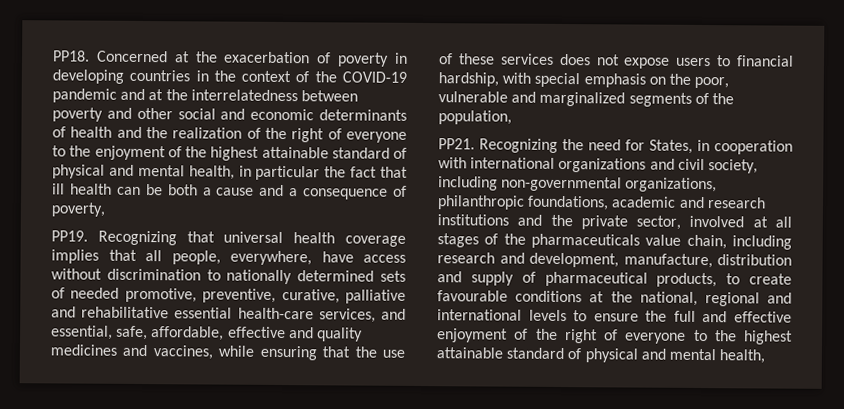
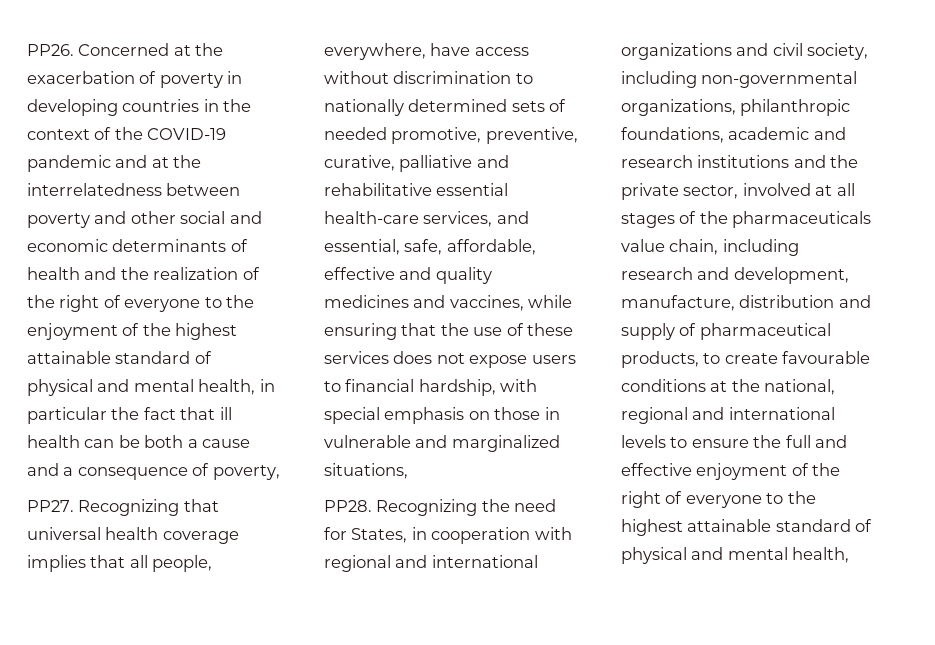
- PP18.
+ PP26.
- PP19.
+ PP27.
- Recognizing that universal health coverage implies that all people, everywhere, have access without discrimination to nationally determined sets of needed promotive, preventive, curative, palliative and rehabilitative essential health-care services, and essential, safe, affordable, effective and quality medicines and vaccines, while ensuring that the use of these services does not expose users to financial hardship, with special emphasis on the poor, vulnerable and marginalized segments of the population,
- PP21.
+ Recognizing that universal health coverage implies that all people, everywhere, have access without discrimination to nationally determined sets of needed promotive, preventive, curative, palliative and rehabilitative essential health-care services, and essential, safe, affordable, effective and quality medicines and vaccines, while ensuring that the use of these services does not expose users to financial hardship, with special emphasis on those in vulnerable and marginalized situations,
+ PP28.
- Recognizing the need for States, in cooperation with international organizations and civil society, including non-governmental organizations, philanthropic foundations, academic and research institutions and the private sector, involved at all stages of the pharmaceuticals value chain, including research and development, manufacture, distribution and supply of pharmaceutical products, to create favourable conditions at the national, regional and international levels to ensure the full and effective enjoyment of the right of everyone to the highest attainable standard of physical and mental health,
+ Recognizing the need for States, in cooperation with regional and international organizations and civil society, including non-governmental organizations, philanthropic foundations, academic and research institutions and the private sector, involved at all stages of the pharmaceuticals value chain, including research and development, manufacture, distribution and supply of pharmaceutical products, to create favourable conditions at the national, regional and international levels to ensure the full and effective enjoyment of the right of everyone to the highest attainable standard of physical and mental health,

